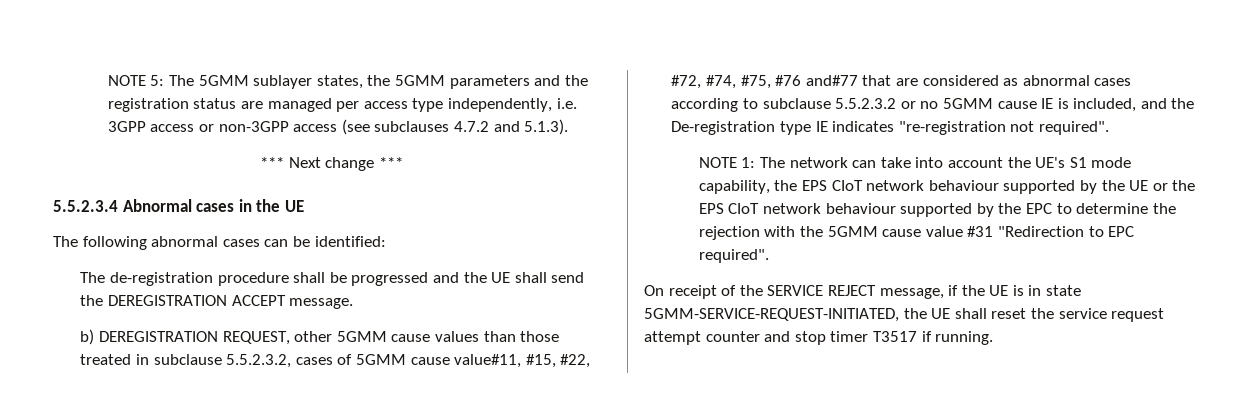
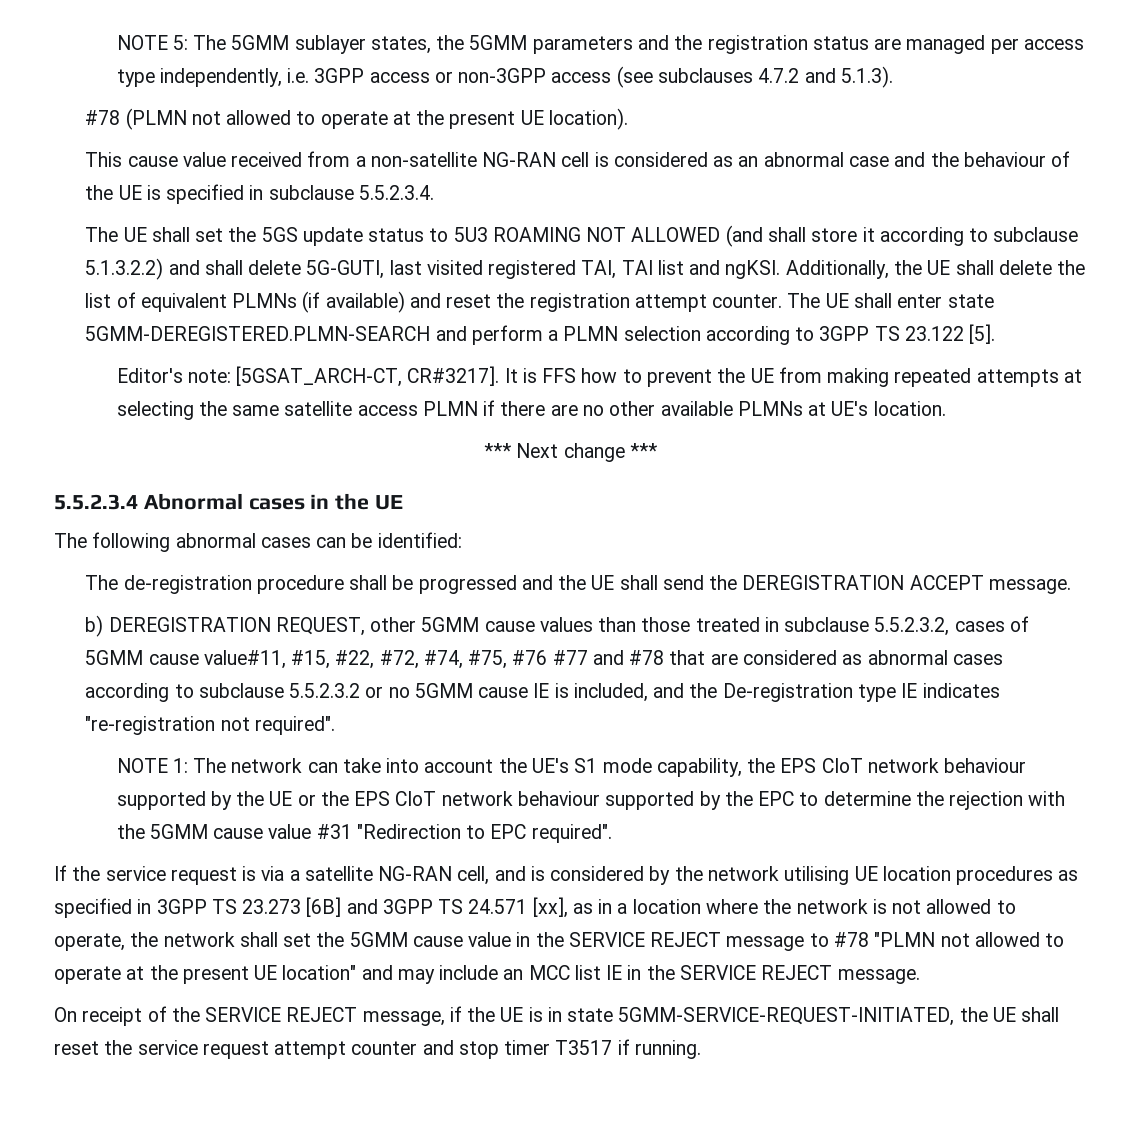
+ #78 (PLMN not allowed to operate at the present UE location).
+ This cause value received from a non-satellite NG-RAN cell is considered as an abnormal case and the behaviour of the UE is specified in subclause 5.5.2.3.4.
+ The UE shall set the 5GS update status to 5U3 ROAMING NOT ALLOWED (and shall store it according to subclause 5.1.3.2.2) and shall delete 5G-GUTI, last visited registered TAI, TAI list and ngKSI. Additionally, the UE shall delete the list of equivalent PLMNs (if available) and reset the registration attempt counter. The UE shall enter state 5GMM-DEREGISTERED.PLMN-SEARCH and perform a PLMN selection according to 3GPP TS 23.122 [5].
+ Editor's note: [5GSAT_ARCH-CT, CR#3217]. It is FFS how to prevent the UE from making repeated attempts at selecting the same satellite access PLMN if there are no other available PLMNs at UE's location.
- b) DEREGISTRATION REQUEST, other 5GMM cause values than those treated in subclause 5.5.2.3.2, cases of 5GMM cause value#11, #15, #22, #72, #74, #75, #76 and#77 that are considered as abnormal cases according to subclause 5.5.2.3.2 or no 5GMM cause IE is included, and the De-registration type IE indicates "re-registration not required".
+ b) DEREGISTRATION REQUEST, other 5GMM cause values than those treated in subclause 5.5.2.3.2, cases of 5GMM cause value#11, #15, #22, #72, #74, #75, #76 #77 and #78 that are considered as abnormal cases according to subclause 5.5.2.3.2 or no 5GMM cause IE is included, and the De-registration type IE indicates "re-registration not required".
+ If the service request is via a satellite NG-RAN cell, and is considered by the network utilising UE location procedures as specified in 3GPP TS 23.273 [6B] and 3GPP TS 24.571 [xx], as in a location where the network is not allowed to operate, the network shall set the 5GMM cause value in the SERVICE REJECT message to #78 "PLMN not allowed to operate at the present UE location" and may include an MCC list IE in the SERVICE REJECT message.

